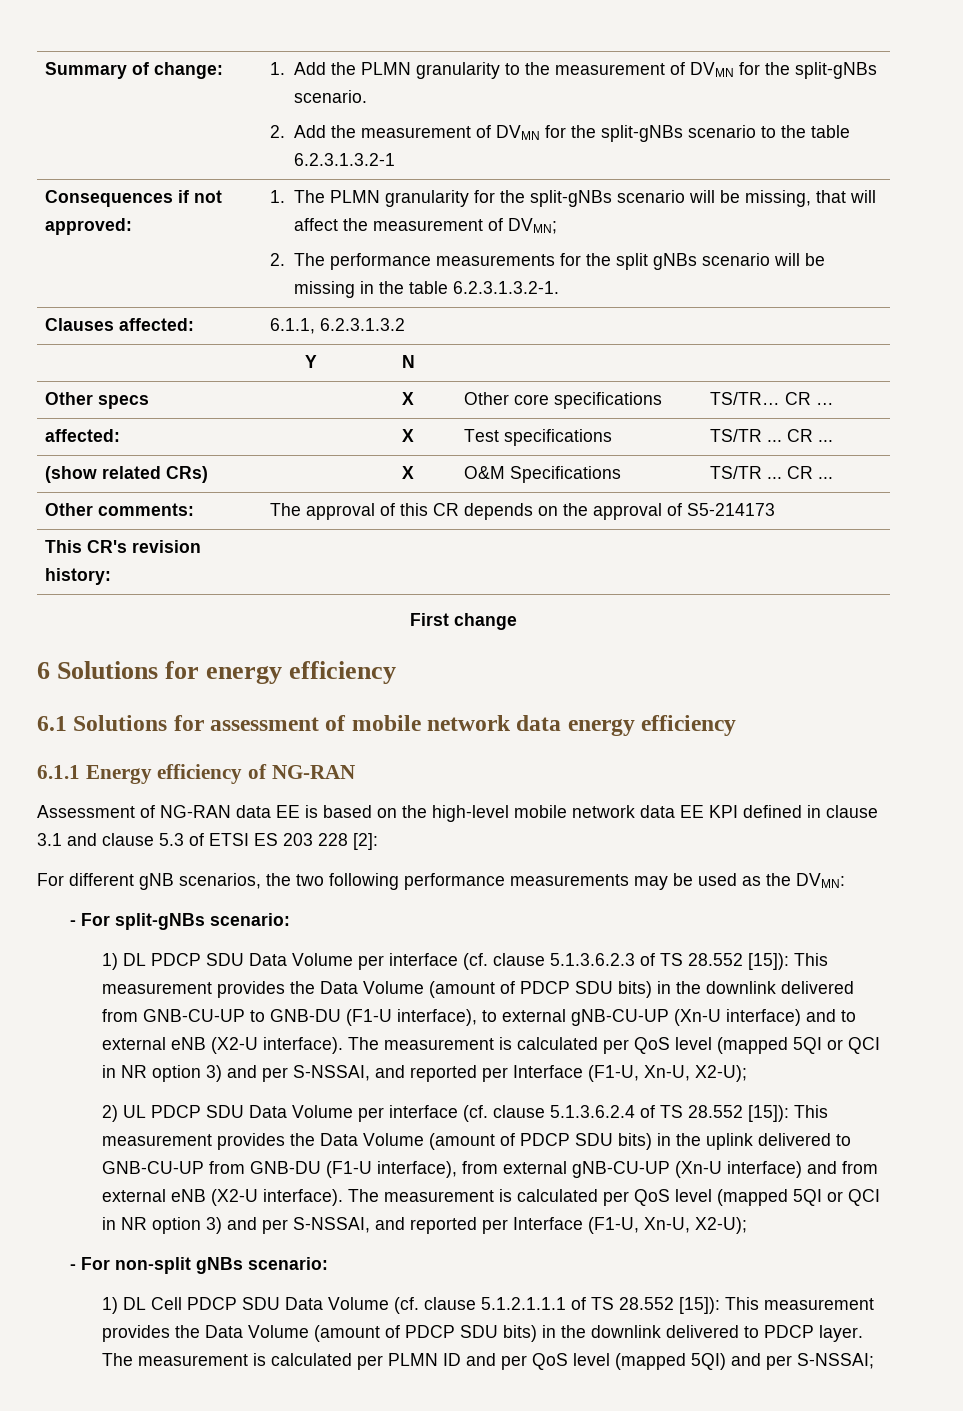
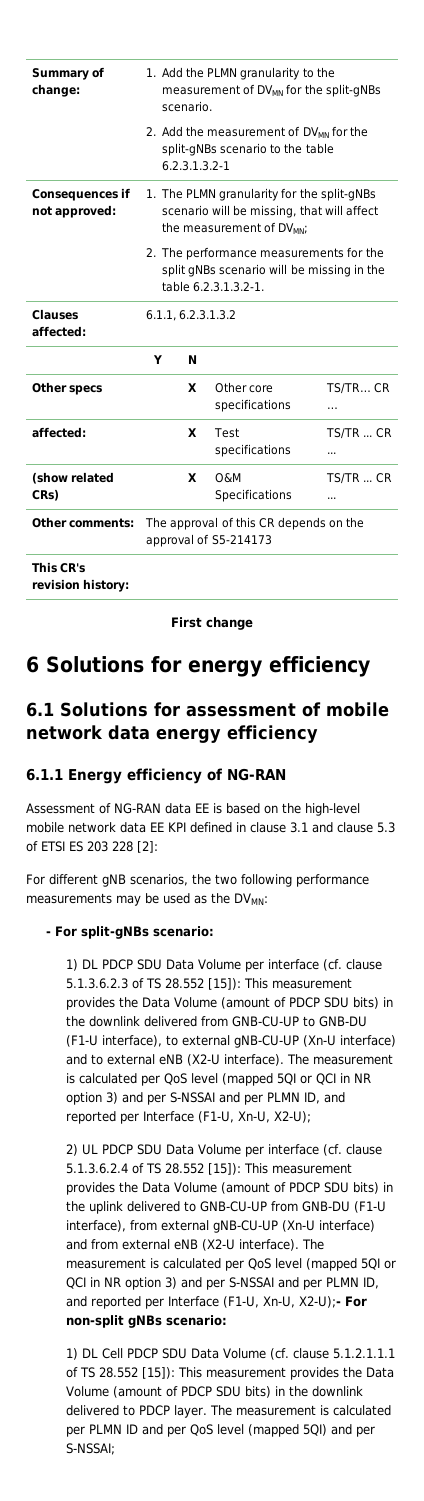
- This measurement provides the Data Volume (amount of PDCP SDU bits) in the downlink delivered from GNB-CU-UP to GNB-DU (F1-U interface), to external gNB-CU-UP (Xn-U interface) and to external eNB (X2-U interface). The measurement is calculated per QoS level (mapped 5QI or QCI in NR option 3) and per S-NSSAI, and reported per Interface (F1-U, Xn-U, X2-U);
+ This measurement provides the Data Volume (amount of PDCP SDU bits) in the downlink delivered from GNB-CU-UP to GNB-DU (F1-U interface), to external gNB-CU-UP (Xn-U interface) and to external eNB (X2-U interface). The measurement is calculated per QoS level (mapped 5QI or QCI in NR option 3) and per S-NSSAI and per PLMN ID, and reported per Interface (F1-U, Xn-U, X2-U);
- This measurement provides the Data Volume (amount of PDCP SDU bits) in the uplink delivered to GNB-CU-UP from GNB-DU (F1-U interface), from external gNB-CU-UP (Xn-U interface) and from external eNB (X2-U interface). The measurement is calculated per QoS level (mapped 5QI or QCI in NR option 3) and per S-NSSAI, and reported per Interface (F1-U, Xn-U, X2-U);
- - For non-split gNBs scenario:
+ This measurement provides the Data Volume (amount of PDCP SDU bits) in the uplink delivered to GNB-CU-UP from GNB-DU (F1-U interface), from external gNB-CU-UP (Xn-U interface) and from external eNB (X2-U interface). The measurement is calculated per QoS level (mapped 5QI or QCI in NR option 3) and per S-NSSAI and per PLMN ID, and reported per Interface (F1-U, Xn-U, X2-U);- For non-split gNBs scenario:

